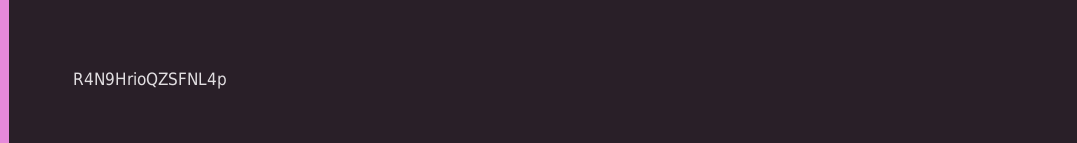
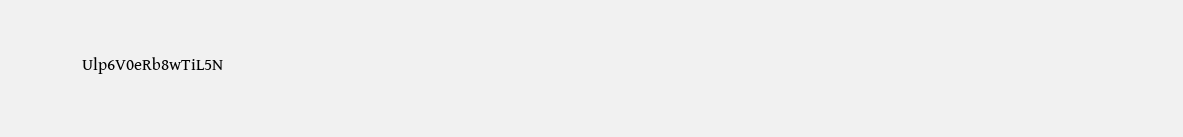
- R4N9HrioQZSFNL4p
+ Ulp6V0eRb8wTiL5N

